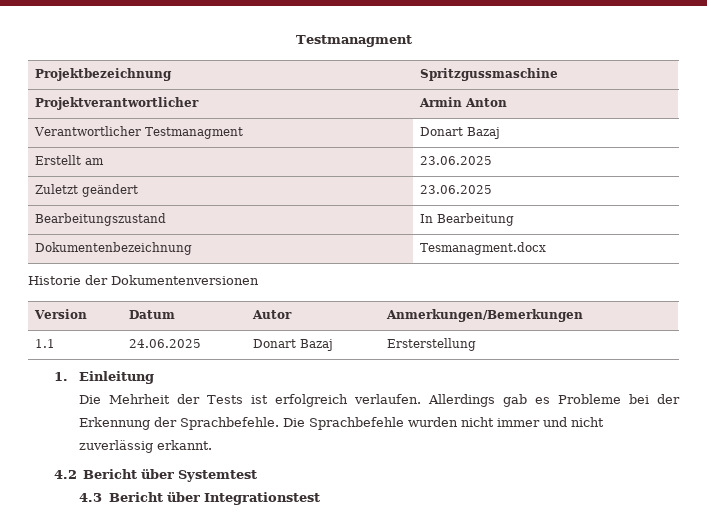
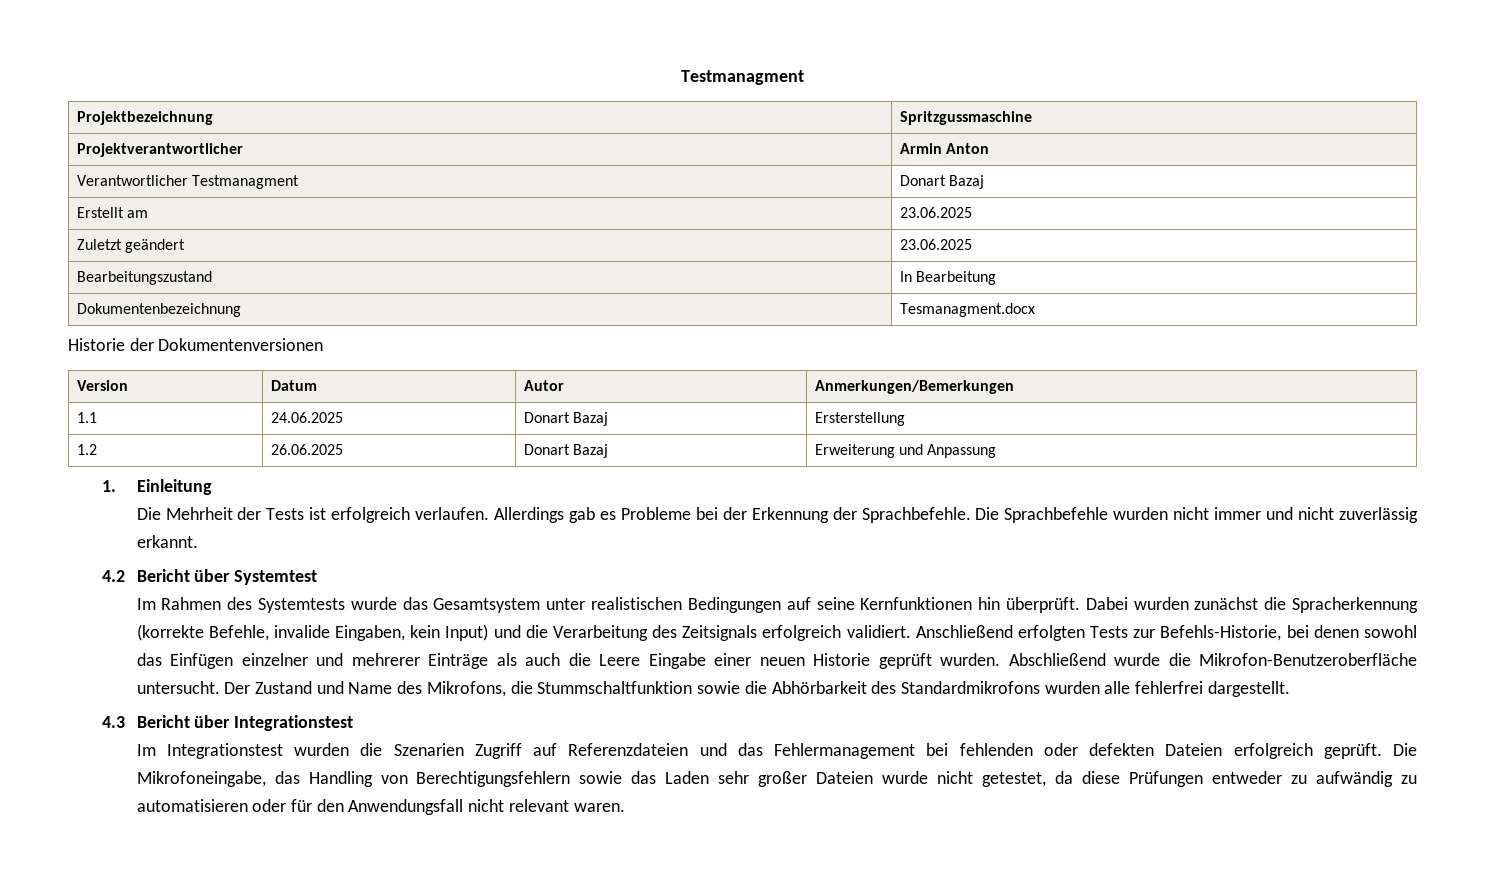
+ 1.2 | 26.06.2025 | Donart Bazaj | Erweiterung und Anpassung
+ Im Rahmen des Systemtests wurde das Gesamtsystem unter realistischen Bedingungen auf seine Kernfunktionen hin überprüft. Dabei wurden zunächst die Spracherkennung (korrekte Befehle, invalide Eingaben, kein Input) und die Verarbeitung des Zeitsignals erfolgreich validiert. Anschließend erfolgten Tests zur Befehls-Historie, bei denen sowohl das Einfügen einzelner und mehrerer Einträge als auch die Leere Eingabe einer neuen Historie geprüft wurden. Abschließend wurde die Mikrofon-Benutzeroberfläche untersucht. Der Zustand und Name des Mikrofons, die Stummschaltfunktion sowie die Abhörbarkeit des Standardmikrofons wurden alle fehlerfrei dargestellt.
  4.3 Bericht über Integrationstest
+ Im Integrationstest wurden die Szenarien Zugriff auf Referenzdateien und das Fehlermanagement bei fehlenden oder defekten Dateien erfolgreich geprüft. Die Mikrofoneingabe, das Handling von Berechtigungsfehlern sowie das Laden sehr großer Dateien wurde nicht getestet, da diese Prüfungen entweder zu aufwändig zu automatisieren oder für den Anwendungsfall nicht relevant waren.

